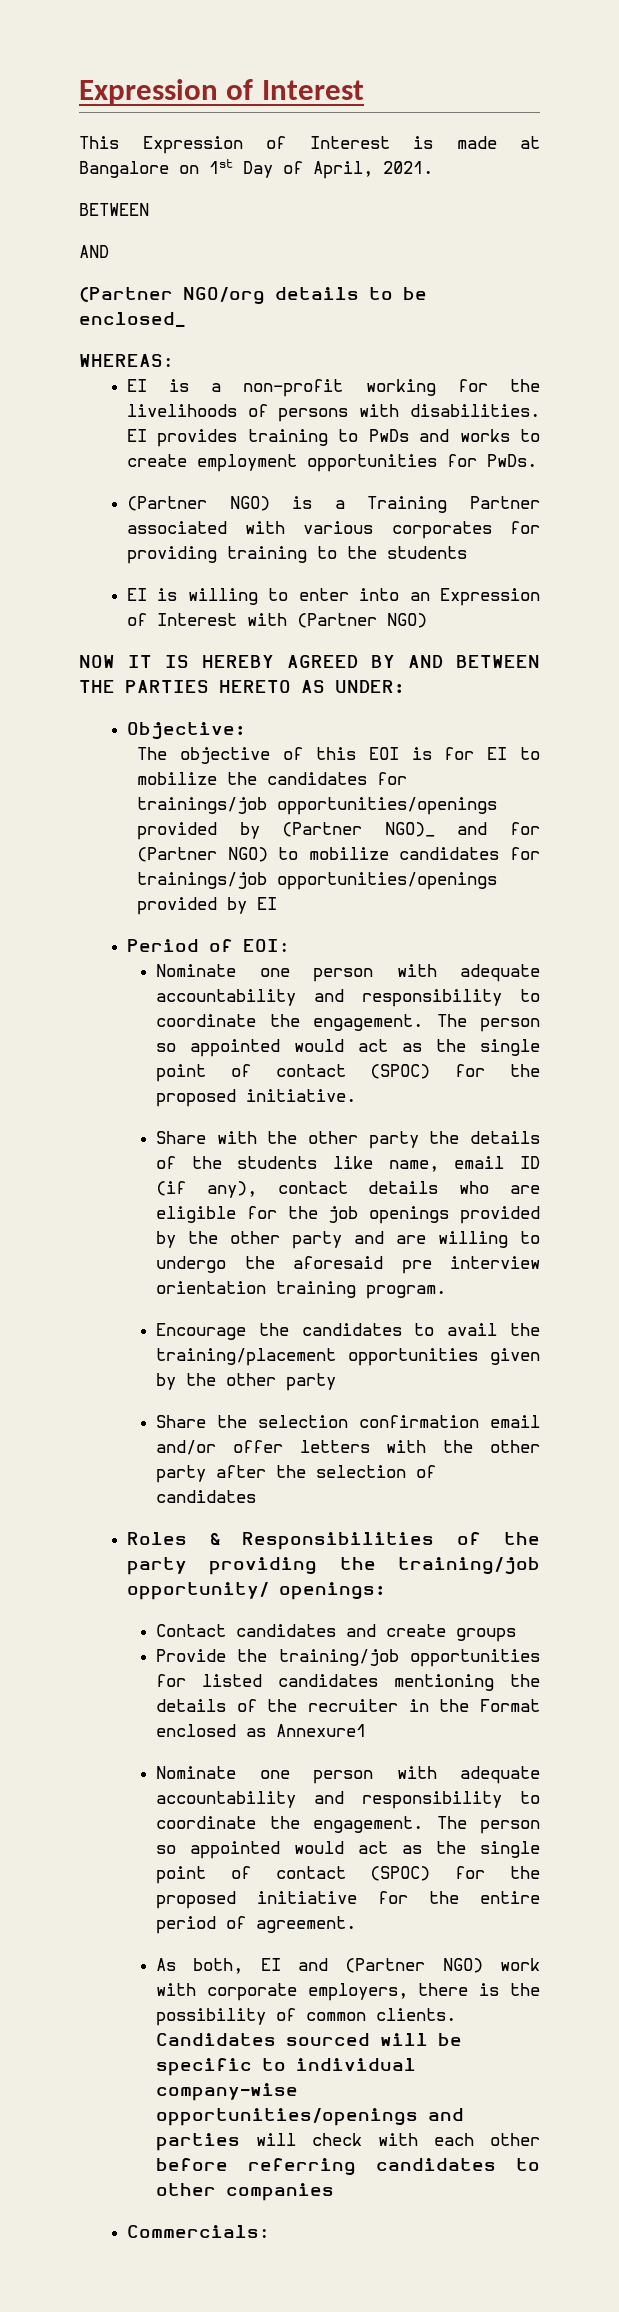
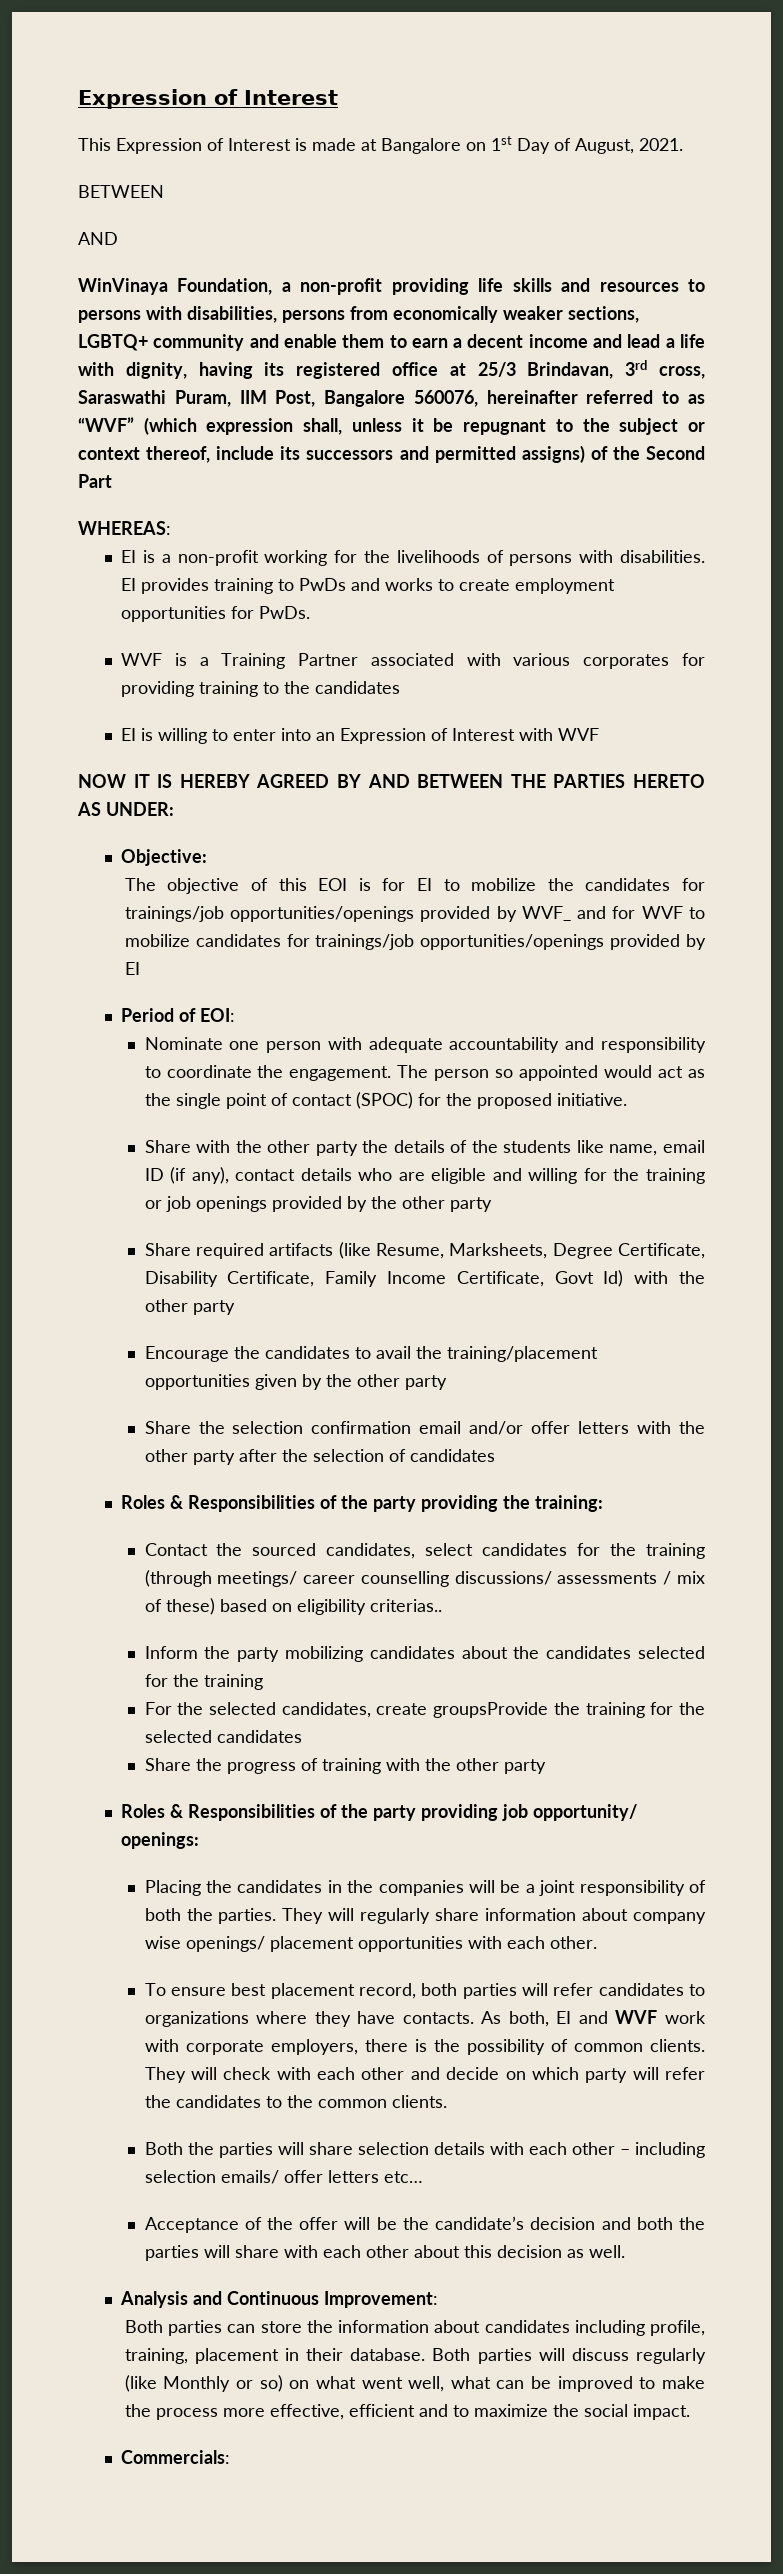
- This Expression of Interest is made at Bangalore on 1st Day of April, 2021.
+ This Expression of Interest is made at Bangalore on 1st Day of August, 2021.
- (Partner NGO/org details to be enclosed_
+ WinVinaya Foundation, a non-profit providing life skills and resources to persons with disabilities, persons from economically weaker sections, LGBTQ+ community and enable them to earn a decent income and lead a life with dignity, having its registered office at 25/3 Brindavan, 3rd cross, Saraswathi Puram, IIM Post, Bangalore 560076, hereinafter referred to as “WVF” (which expression shall, unless it be repugnant to the subject or context thereof, include its successors and permitted assigns) of the Second Part
- (Partner NGO) is a Training Partner associated with various corporates for providing training to the students
+ WVF is a Training Partner associated with various corporates for providing training to the candidates
- EI is willing to enter into an Expression of Interest with (Partner NGO)
+ EI is willing to enter into an Expression of Interest with WVF
- The objective of this EOI is for EI to mobilize the candidates for trainings/job opportunities/openings provided by (Partner NGO)_ and for (Partner NGO) to mobilize candidates for trainings/job opportunities/openings provided by EI
+ The objective of this EOI is for EI to mobilize the candidates for trainings/job opportunities/openings provided by WVF_ and for WVF to mobilize candidates for trainings/job opportunities/openings provided by EI
- Share with the other party the details of the students like name, email ID (if any), contact details who are eligible for the job openings provided by the other party and are willing to undergo the aforesaid pre interview orientation training program.
+ Share with the other party the details of the students like name, email ID (if any), contact details who are eligible and willing for the training or job openings provided by the other party
+ Share required artifacts (like Resume, Marksheets, Degree Certificate, Disability Certificate, Family Income Certificate, Govt Id) with the other party
- Roles & Responsibilities of the party providing the training/job opportunity/ openings:
- Contact candidates and create groups
- Provide the training/job opportunities for listed candidates mentioning the details of the recruiter in the Format enclosed as Annexure1
- Nominate one person with adequate accountability and responsibility to coordinate the engagement. The person so appointed would act as the single point of contact (SPOC) for the proposed initiative for the entire period of agreement.
- As both, EI and (Partner NGO) work with corporate employers, there is the possibility of common clients.
+ Roles & Responsibilities of the party providing the training:
+ Contact the sourced candidates, select candidates for the training (through meetings/ career counselling discussions/ assessments / mix of these) based on eligibility criterias..
+ Inform the party mobilizing candidates about the candidates selected for the training
+ For the selected candidates, create groupsProvide the training for the selected candidates
+ Share the progress of training with the other party
+ Roles & Responsibilities of the party providing job opportunity/ openings:
+ Placing the candidates in the companies will be a joint responsibility of both the parties. They will regularly share information about company wise openings/ placement opportunities with each other.
+ To ensure best placement record, both parties will refer candidates to organizations where they have contacts. As both, EI and WVF work with corporate employers, there is the possibility of common clients.
- Candidates sourced will be specific to individual company-wise opportunities/openings and parties will check with each other before referring candidates to other companies
+ They will check with each other and decide on which party will refer the candidates to the common clients.
+ Both the parties will share selection details with each other – including selection emails/ offer letters etc…
+ Acceptance of the offer will be the candidate’s decision and both the parties will share with each other about this decision as well.
+ Analysis and Continuous Improvement:
+ Both parties can store the information about candidates including profile, training, placement in their database. Both parties will discuss regularly (like Monthly or so) on what went well, what can be improved to make the process more effective, efficient and to maximize the social impact.

